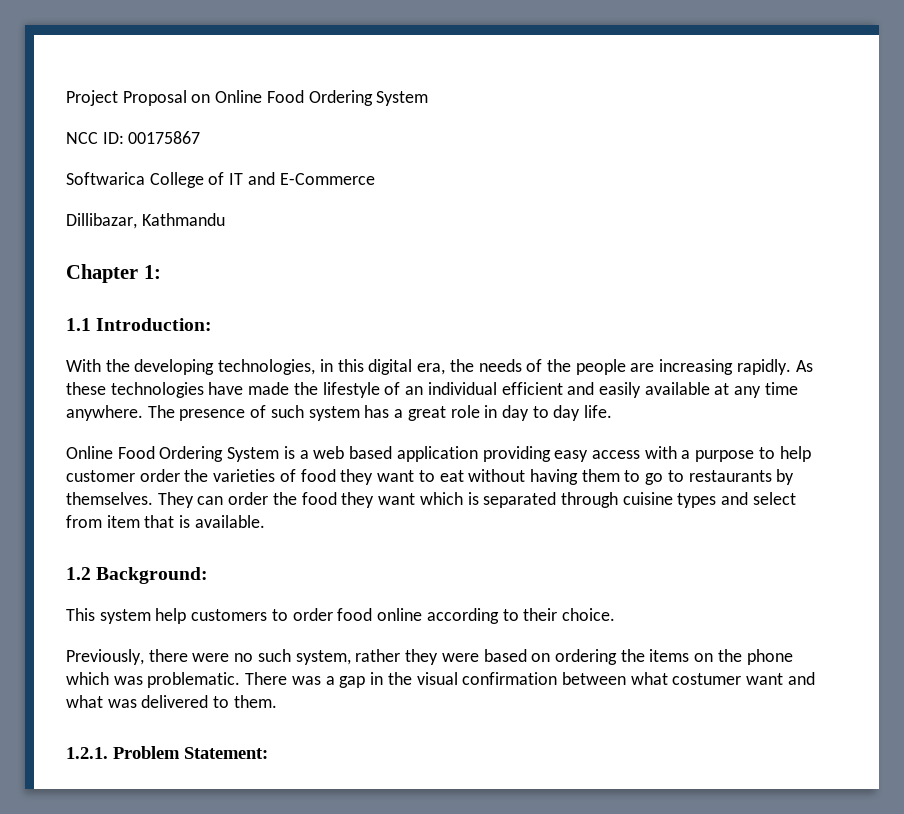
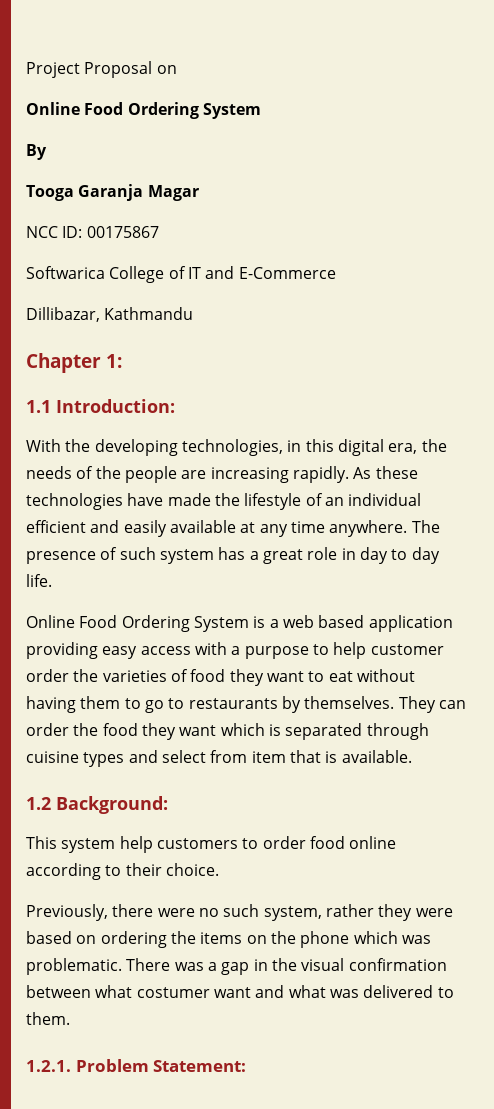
- Project Proposal on Online Food Ordering System
+ Project Proposal on
+ Online Food Ordering System
+ By
+ Tooga Garanja Magar

